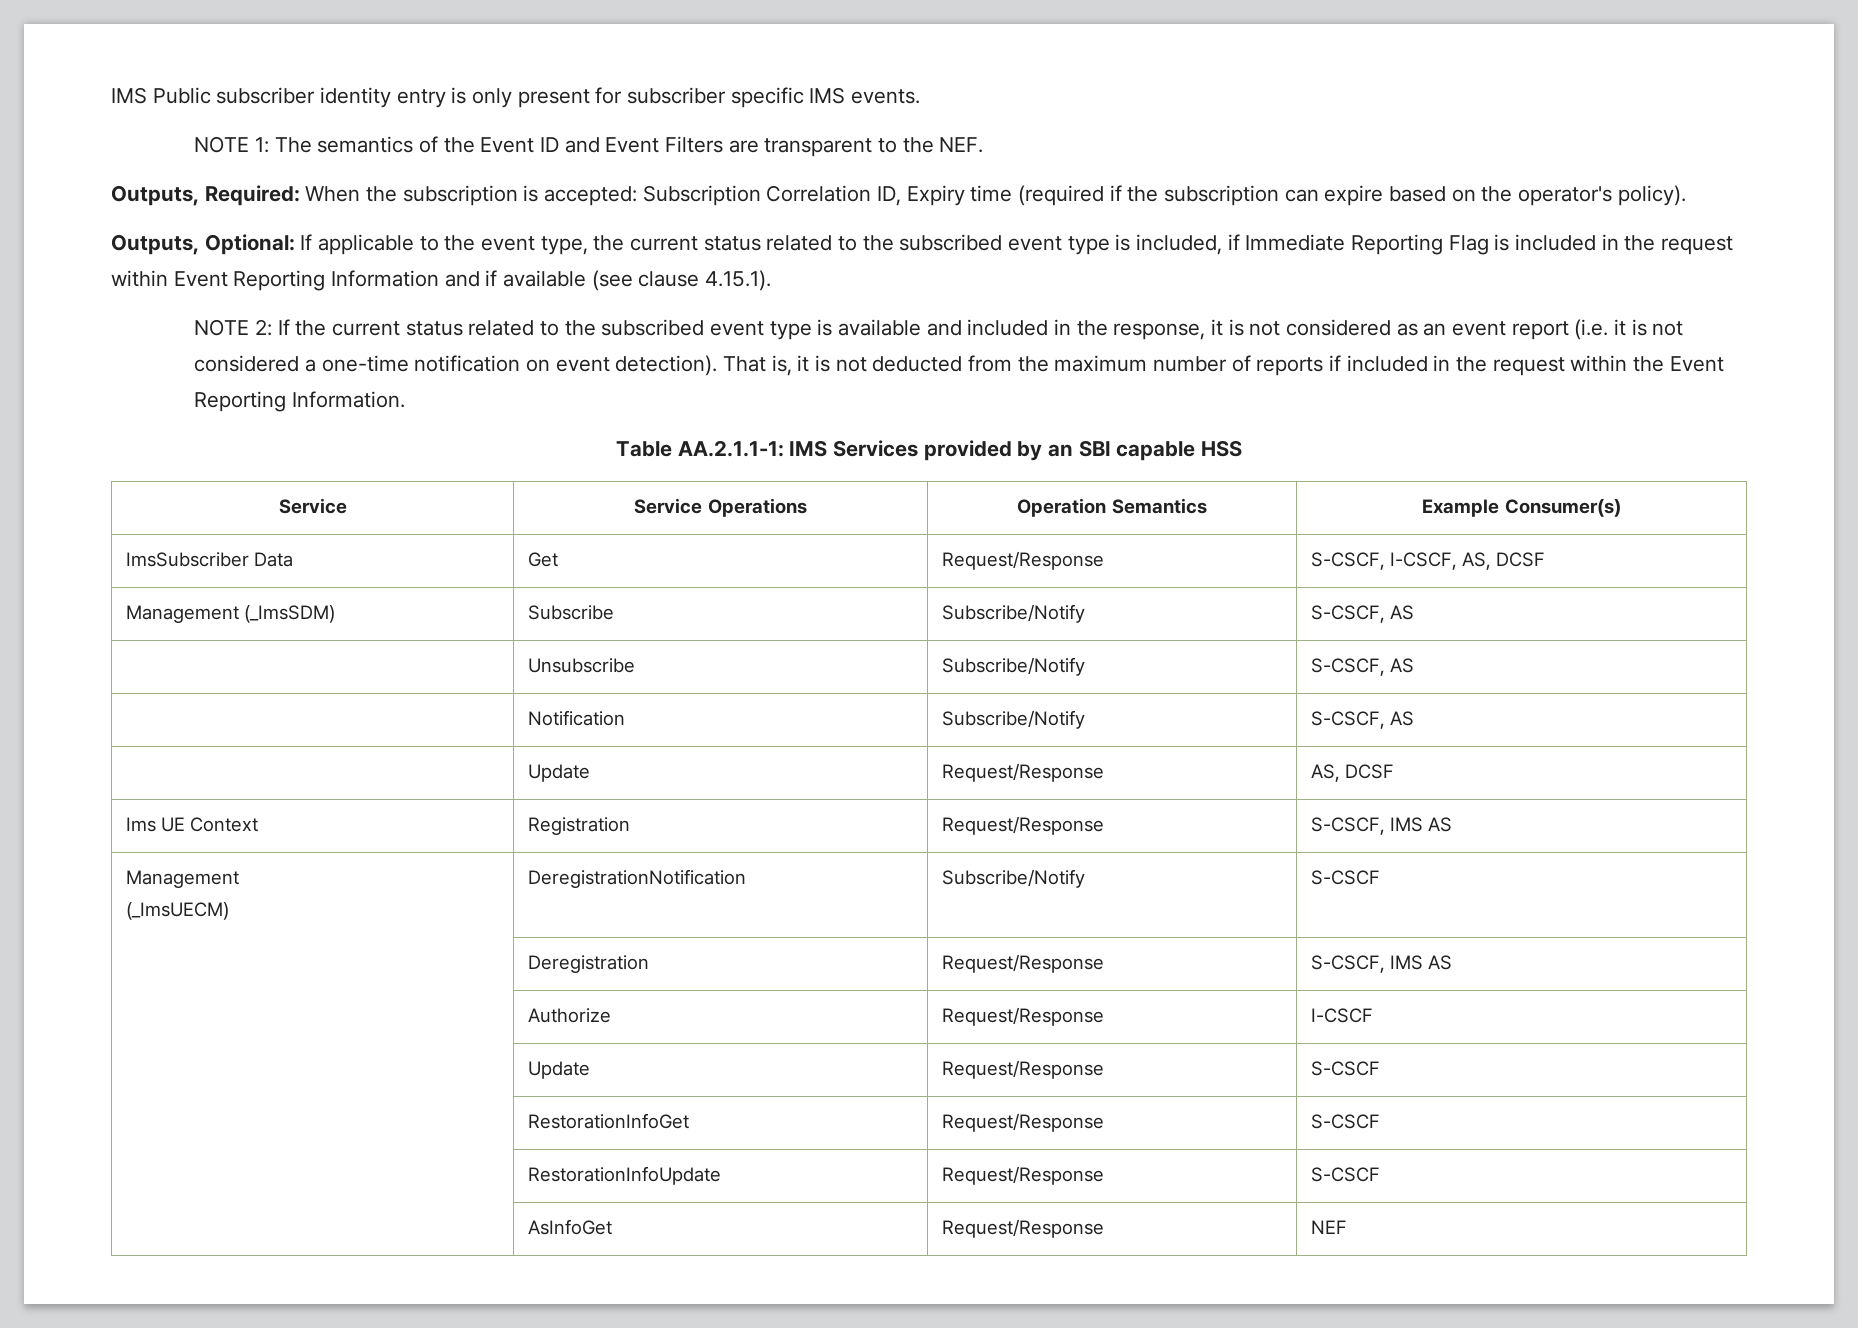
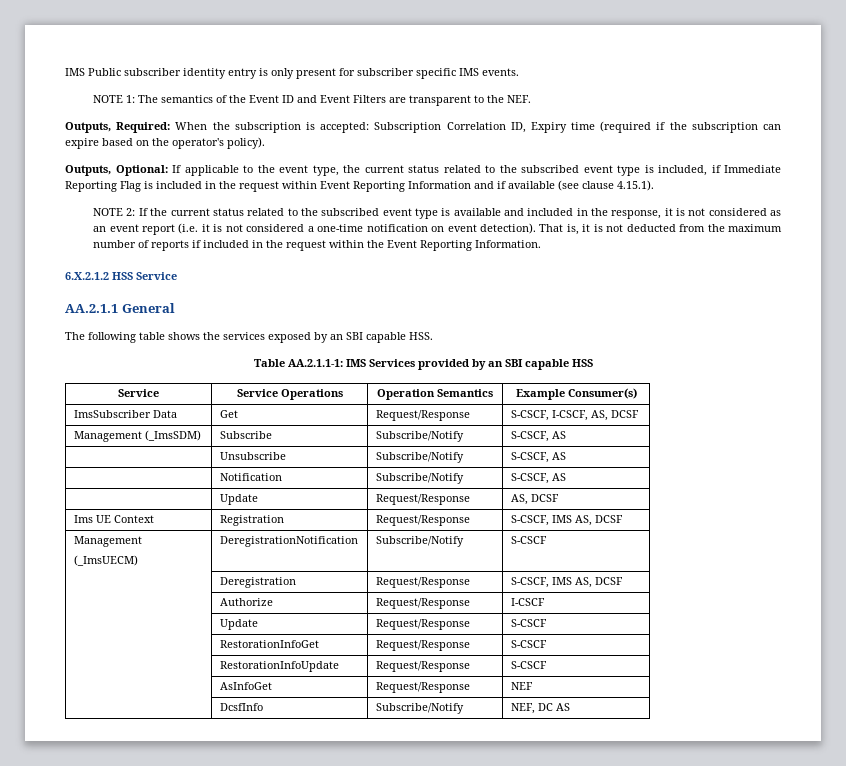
+ 6.X.2.1.2 HSS Service
+ AA.2.1.1 General
+ The following table shows the services exposed by an SBI capable HSS.
- Ims UE Context | Registration | Request/Response | S-CSCF, IMS AS
+ Ims UE Context | Registration | Request/Response | S-CSCF, IMS AS, DCSF
- | Deregistration | Request/Response | S-CSCF, IMS AS
+ | Deregistration | Request/Response | S-CSCF, IMS AS, DCSF
+ | DcsfInfo | Subscribe/Notify | NEF, DC AS

